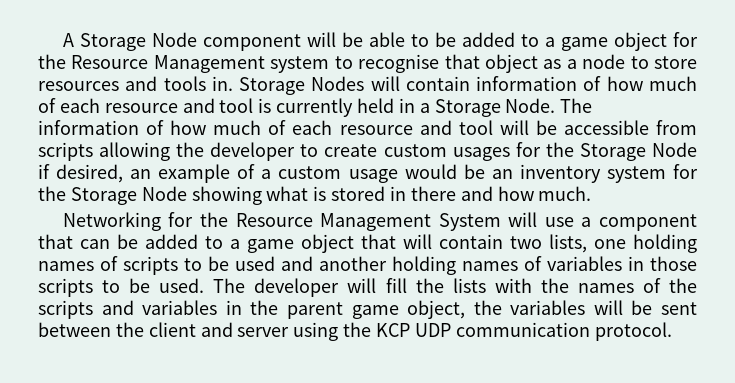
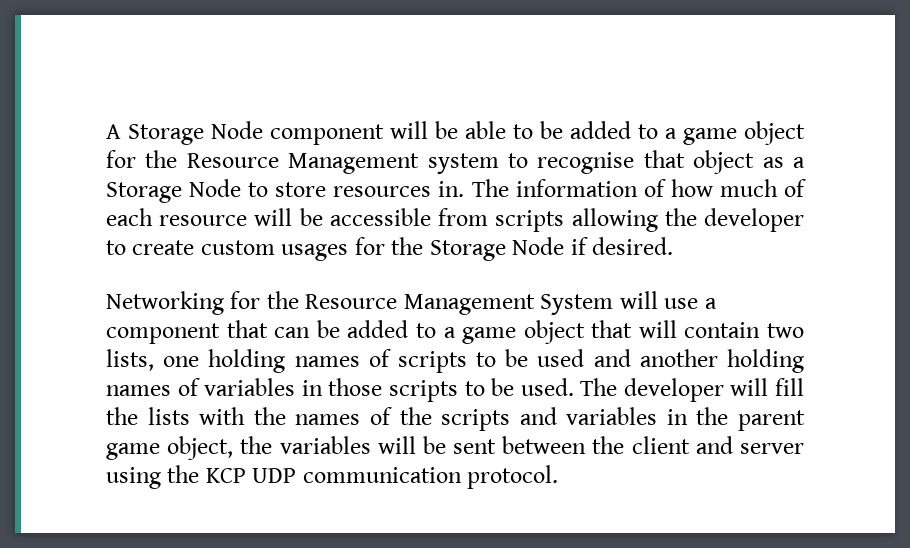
- A Storage Node component will be able to be added to a game object for the Resource Management system to recognise that object as a node to store resources and tools in. Storage Nodes will contain information of how much of each resource and tool is currently held in a Storage Node.
+ A Storage Node component will be able to be added to a game object for the Resource Management system to recognise that object as a Storage Node to store resources in.
- The information of how much of each resource and tool will be accessible from scripts allowing the developer to create custom usages for the Storage Node if desired, an example of a custom usage would be an inventory system for the Storage Node showing what is stored in there and how much.
+ The information of how much of each resource will be accessible from scripts allowing the developer to create custom usages for the Storage Node if desired.

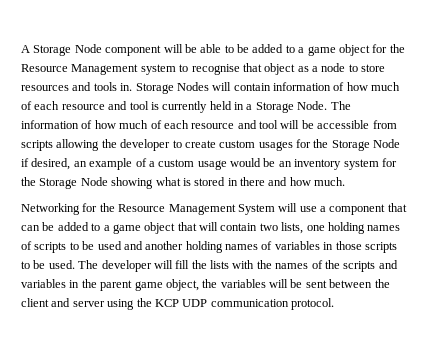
- A Storage Node component will be able to be added to a game object for the Resource Management system to recognise that object as a Storage Node to store resources in.
+ A Storage Node component will be able to be added to a game object for the Resource Management system to recognise that object as a node to store resources and tools in. Storage Nodes will contain information of how much of each resource and tool is currently held in a Storage Node.
- The information of how much of each resource will be accessible from scripts allowing the developer to create custom usages for the Storage Node if desired.
+ The information of how much of each resource and tool will be accessible from scripts allowing the developer to create custom usages for the Storage Node if desired, an example of a custom usage would be an inventory system for the Storage Node showing what is stored in there and how much.

